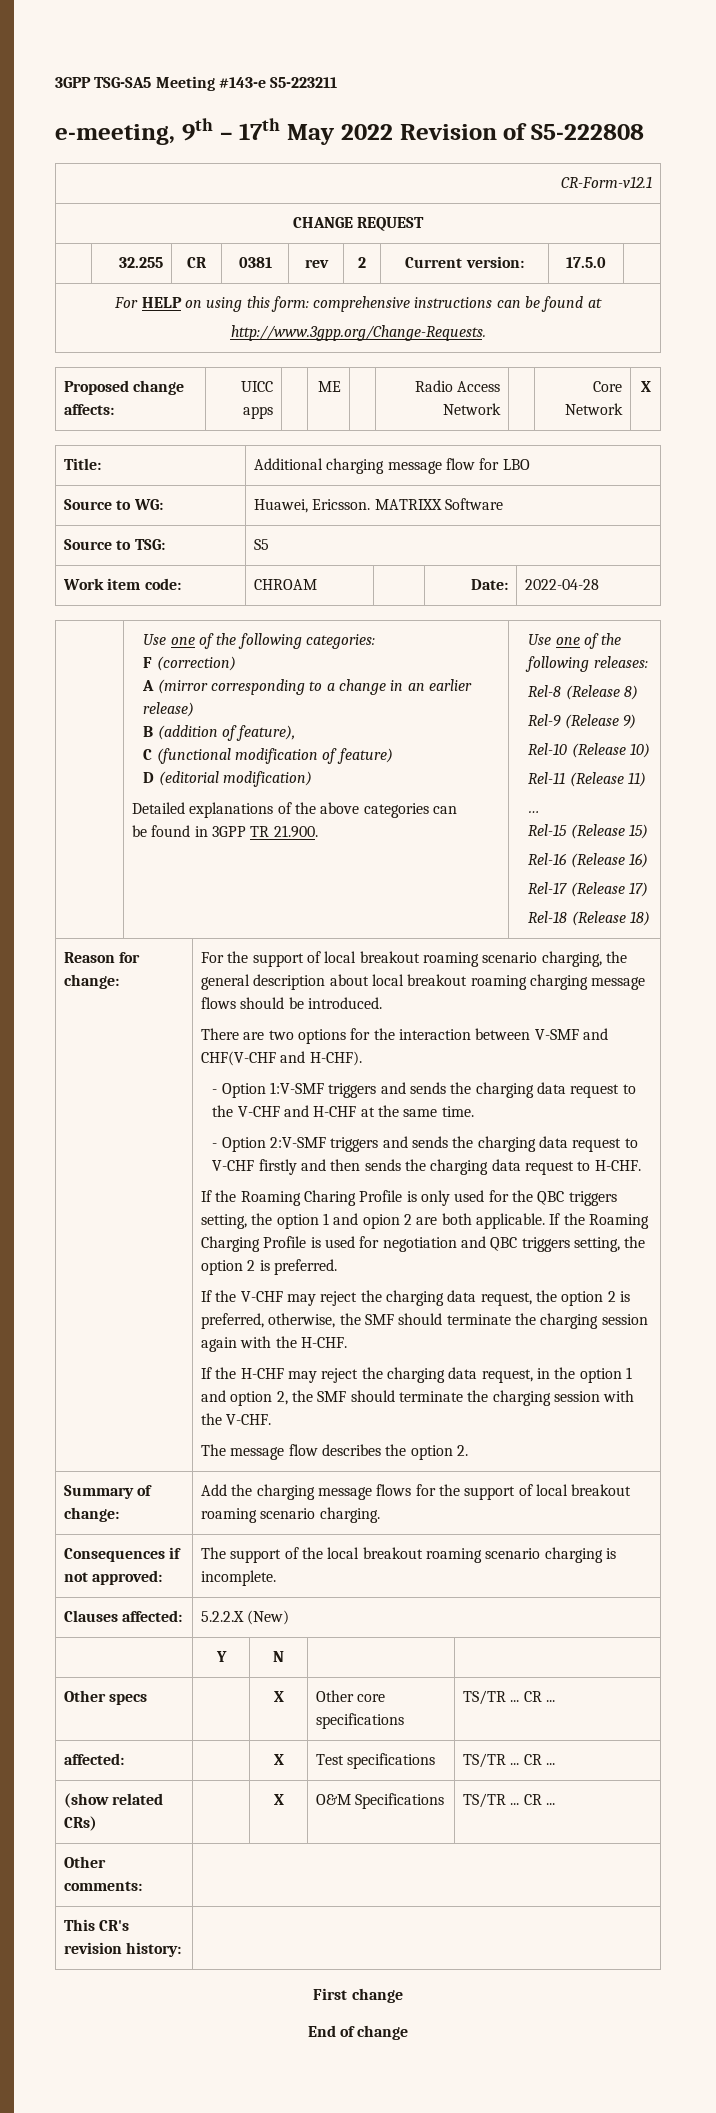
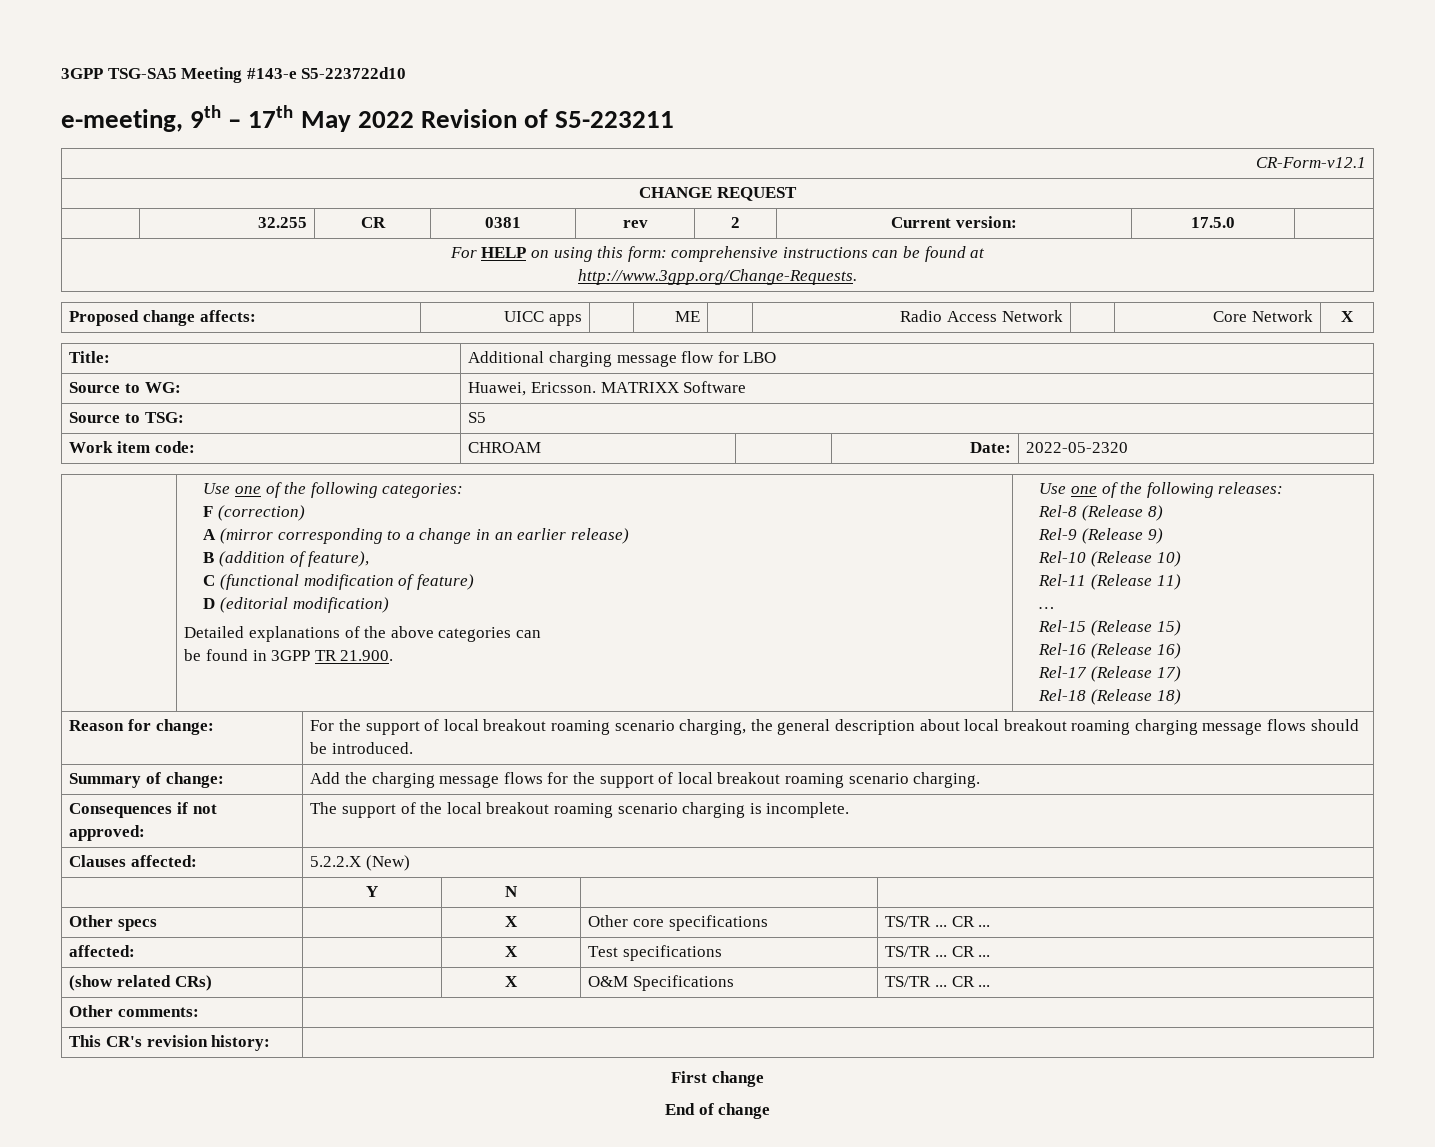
- 3GPP TSG-SA5 Meeting #143-e S5-223211
+ 3GPP TSG-SA5 Meeting #143-e S5-223722d10
- e-meeting, 9th – 17th May 2022 Revision of S5-222808
+ e-meeting, 9th – 17th May 2022 Revision of S5-223211
- Work item code: | CHROAM | | Date: | 2022-04-28
+ Work item code: | CHROAM | | Date: | 2022-05-2320
- There are two options for the interaction between V-SMF and CHF(V-CHF and H-CHF).
- - Option 1:V-SMF triggers and sends the charging data request to the V-CHF and H-CHF at the same time.
- - Option 2:V-SMF triggers and sends the charging data request to V-CHF firstly and then sends the charging data request to H-CHF.
- If the Roaming Charing Profile is only used for the QBC triggers setting, the option 1 and opion 2 are both applicable. If the Roaming Charging Profile is used for negotiation and QBC triggers setting, the option 2 is preferred.
- If the V-CHF may reject the charging data request, the option 2 is preferred, otherwise, the SMF should terminate the charging session again with the H-CHF.
- If the H-CHF may reject the charging data request, in the option 1 and option 2, the SMF should terminate the charging session with the V-CHF.
- The message flow describes the option 2.

